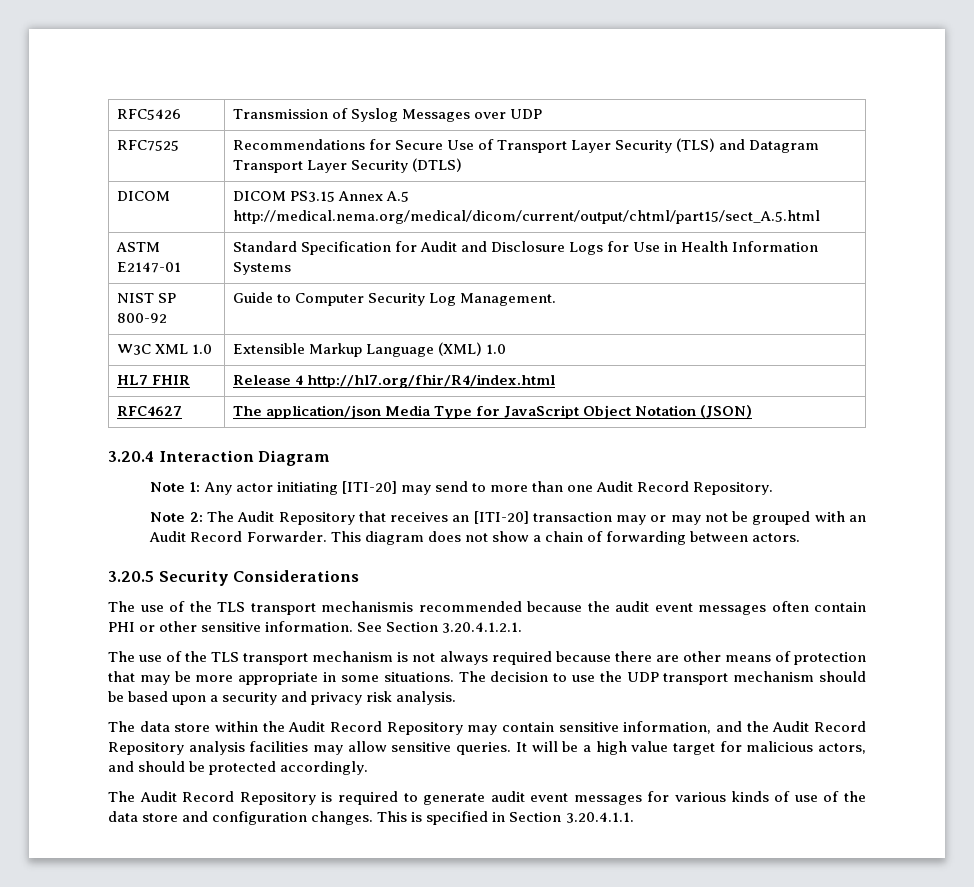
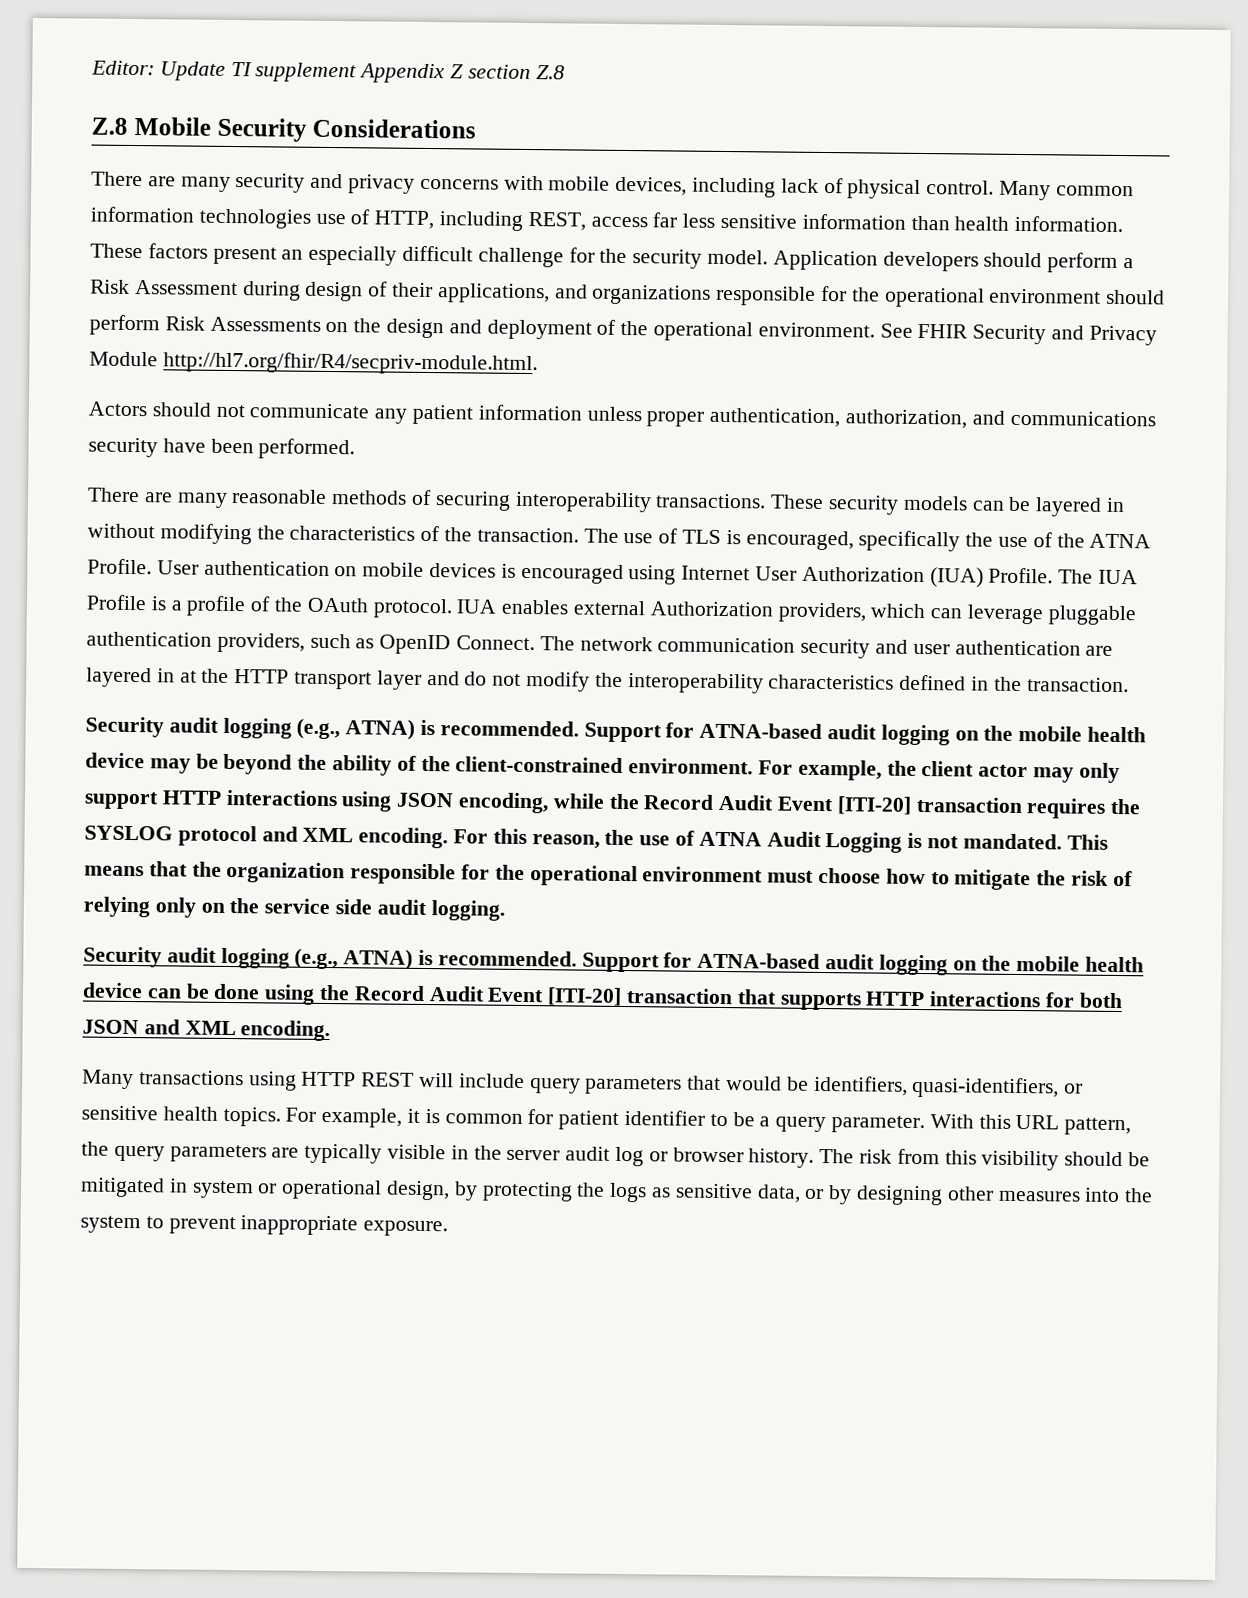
- RFC5426 | Transmission of Syslog Messages over UDP
- RFC7525 | Recommendations for Secure Use of Transport Layer Security (TLS) and Datagram Transport Layer Security (DTLS)
- DICOM | DICOM PS3.15 Annex A.5 http://medical.nema.org/medical/dicom/current/output/chtml/part15/sect_A.5.html
- ASTM E2147-01 | Standard Specification for Audit and Disclosure Logs for Use in Health Information Systems
- NIST SP 800-92 | Guide to Computer Security Log Management.
- W3C XML 1.0 | Extensible Markup Language (XML) 1.0
- HL7 FHIR | Release 4 http://hl7.org/fhir/R4/index.html
- RFC4627 | The application/json Media Type for JavaScript Object Notation (JSON)
- 3.20.4 Interaction Diagram
- Note 1: Any actor initiating [ITI-20] may send to more than one Audit Record Repository.
- Note 2: The Audit Repository that receives an [ITI-20] transaction may or may not be grouped with an Audit Record Forwarder. This diagram does not show a chain of forwarding between actors.
- 3.20.5 Security Considerations
- The use of the TLS transport mechanismis recommended because the audit event messages often contain PHI or other sensitive information. See Section 3.20.4.1.2.1.
- The use of the TLS transport mechanism is not always required because there are other means of protection that may be more appropriate in some situations. The decision to use the UDP transport mechanism should be based upon a security and privacy risk analysis.
- The data store within the Audit Record Repository may contain sensitive information, and the Audit Record Repository analysis facilities may allow sensitive queries. It will be a high value target for malicious actors, and should be protected accordingly.
- The Audit Record Repository is required to generate audit event messages for various kinds of use of the data store and configuration changes. This is specified in Section 3.20.4.1.1.
+ Editor: Update TI supplement Appendix Z section Z.8
+ Z.8 Mobile Security Considerations
+ There are many security and privacy concerns with mobile devices, including lack of physical control. Many common information technologies use of HTTP, including REST, access far less sensitive information than health information. These factors present an especially difficult challenge for the security model. Application developers should perform a Risk Assessment during design of their applications, and organizations responsible for the operational environment should perform Risk Assessments on the design and deployment of the operational environment. See FHIR Security and Privacy Module http://hl7.org/fhir/R4/secpriv-module.html.
+ Actors should not communicate any patient information unless proper authentication, authorization, and communications security have been performed.
+ There are many reasonable methods of securing interoperability transactions. These security models can be layered in without modifying the characteristics of the transaction. The use of TLS is encouraged, specifically the use of the ATNA Profile. User authentication on mobile devices is encouraged using Internet User Authorization (IUA) Profile. The IUA Profile is a profile of the OAuth protocol. IUA enables external Authorization providers, which can leverage pluggable authentication providers, such as OpenID Connect. The network communication security and user authentication are layered in at the HTTP transport layer and do not modify the interoperability characteristics defined in the transaction.
+ Security audit logging (e.g., ATNA) is recommended. Support for ATNA-based audit logging on the mobile health device may be beyond the ability of the client-constrained environment. For example, the client actor may only support HTTP interactions using JSON encoding, while the Record Audit Event [ITI-20] transaction requires the SYSLOG protocol and XML encoding. For this reason, the use of ATNA Audit Logging is not mandated. This means that the organization responsible for the operational environment must choose how to mitigate the risk of relying only on the service side audit logging.
+ Security audit logging (e.g., ATNA) is recommended. Support for ATNA-based audit logging on the mobile health device can be done using the Record Audit Event [ITI-20] transaction that supports HTTP interactions for both JSON and XML encoding.
+ Many transactions using HTTP REST will include query parameters that would be identifiers, quasi-identifiers, or sensitive health topics. For example, it is common for patient identifier to be a query parameter. With this URL pattern, the query parameters are typically visible in the server audit log or browser history. The risk from this visibility should be mitigated in system or operational design, by protecting the logs as sensitive data, or by designing other measures into the system to prevent inappropriate exposure.

